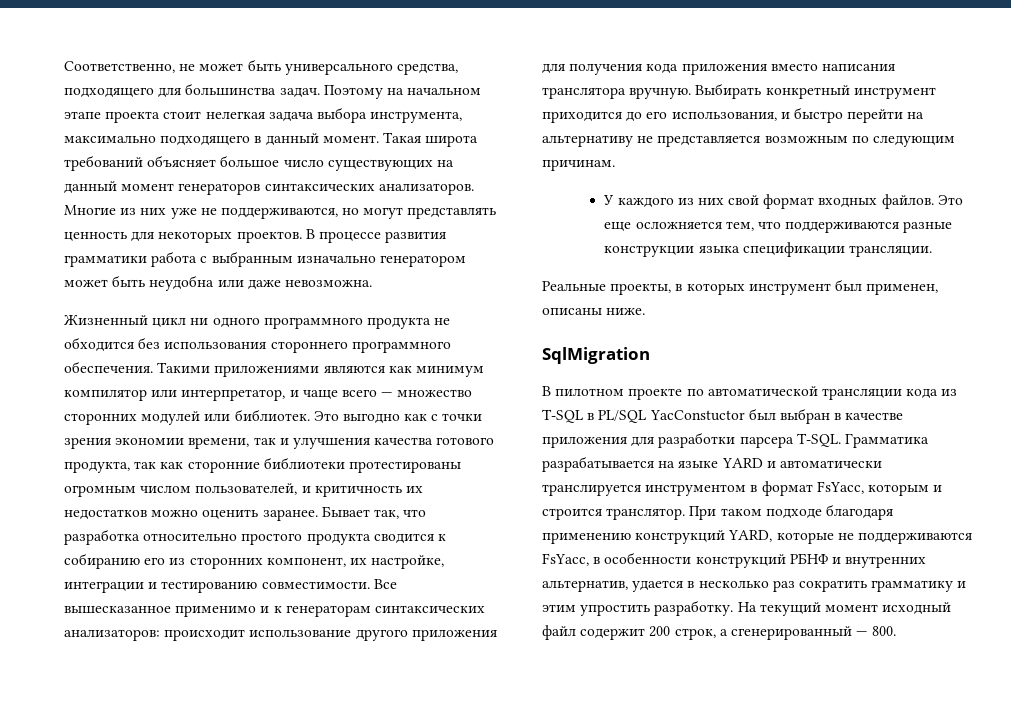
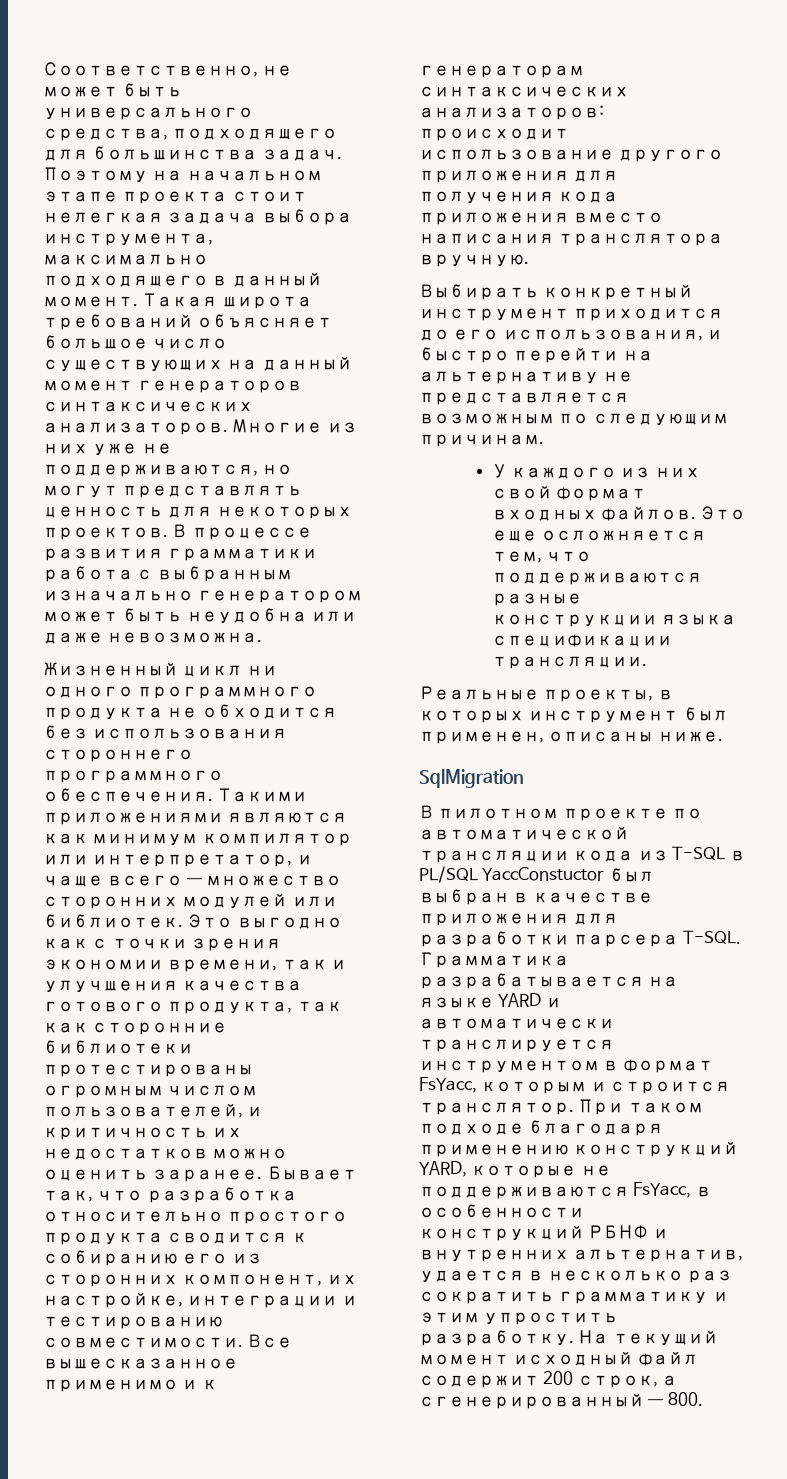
- Все вышесказанное применимо и к генераторам синтаксических анализаторов: происходит использование другого приложения для получения кода приложения вместо написания транслятора вручную. Выбирать конкретный инструмент приходится до его использования, и быстро перейти на альтернативу не представляется возможным по следующим причинам.
+ Все вышесказанное применимо и к генераторам синтаксических анализаторов: происходит использование другого приложения для получения кода приложения вместо написания транслятора вручную.
+ Выбирать конкретный инструмент приходится до его использования, и быстро перейти на альтернативу не представляется возможным по следующим причинам.
- В пилотном проекте по автоматической трансляции кода из T-SQL в PL/SQL YacConstuctor был выбран в качестве приложения для разработки парсера T-SQL.
+ В пилотном проекте по автоматической трансляции кода из T-SQL в PL/SQL YaccConstuctor был выбран в качестве приложения для разработки парсера T-SQL.

